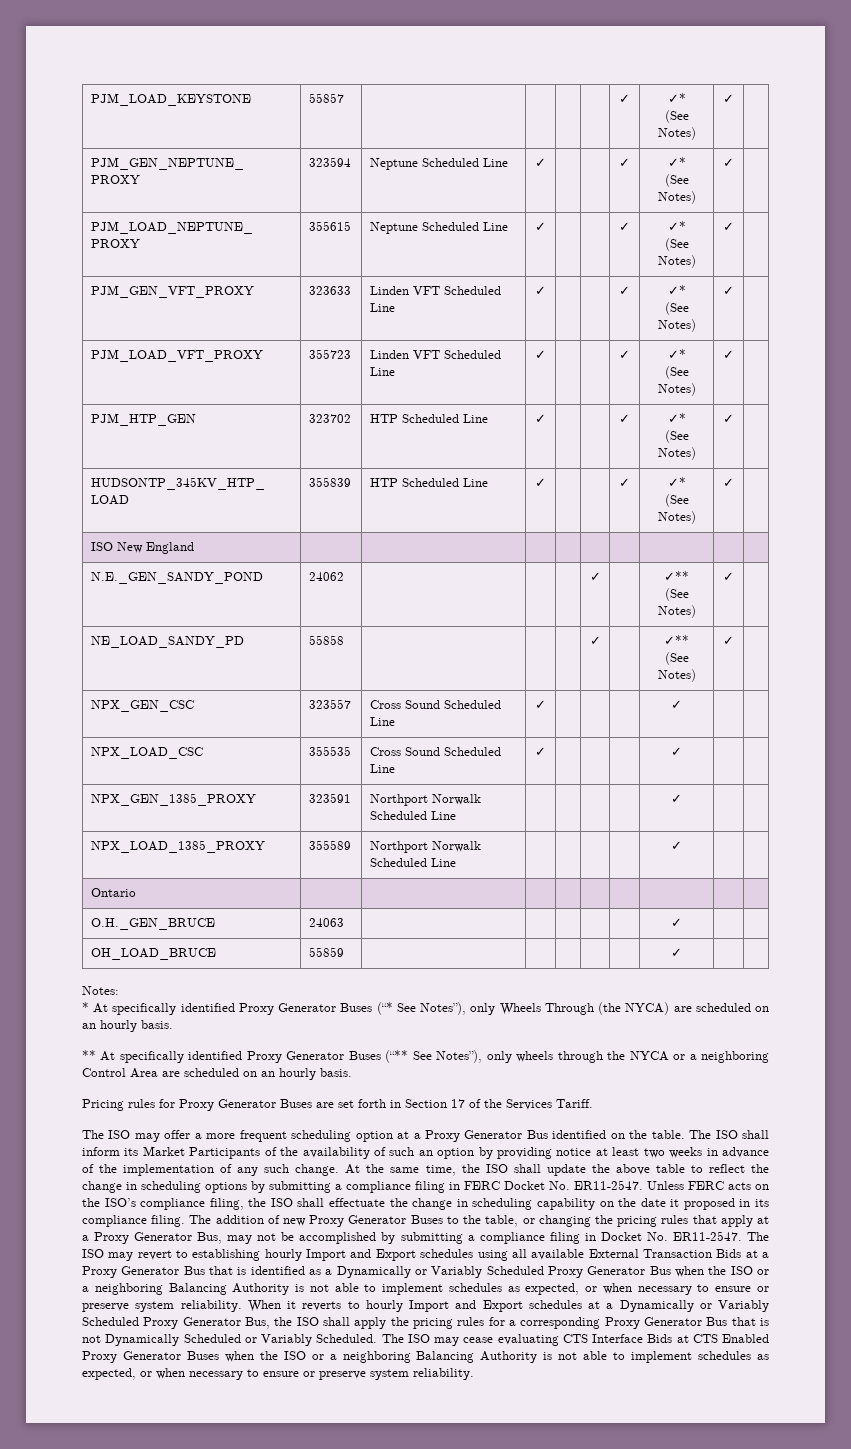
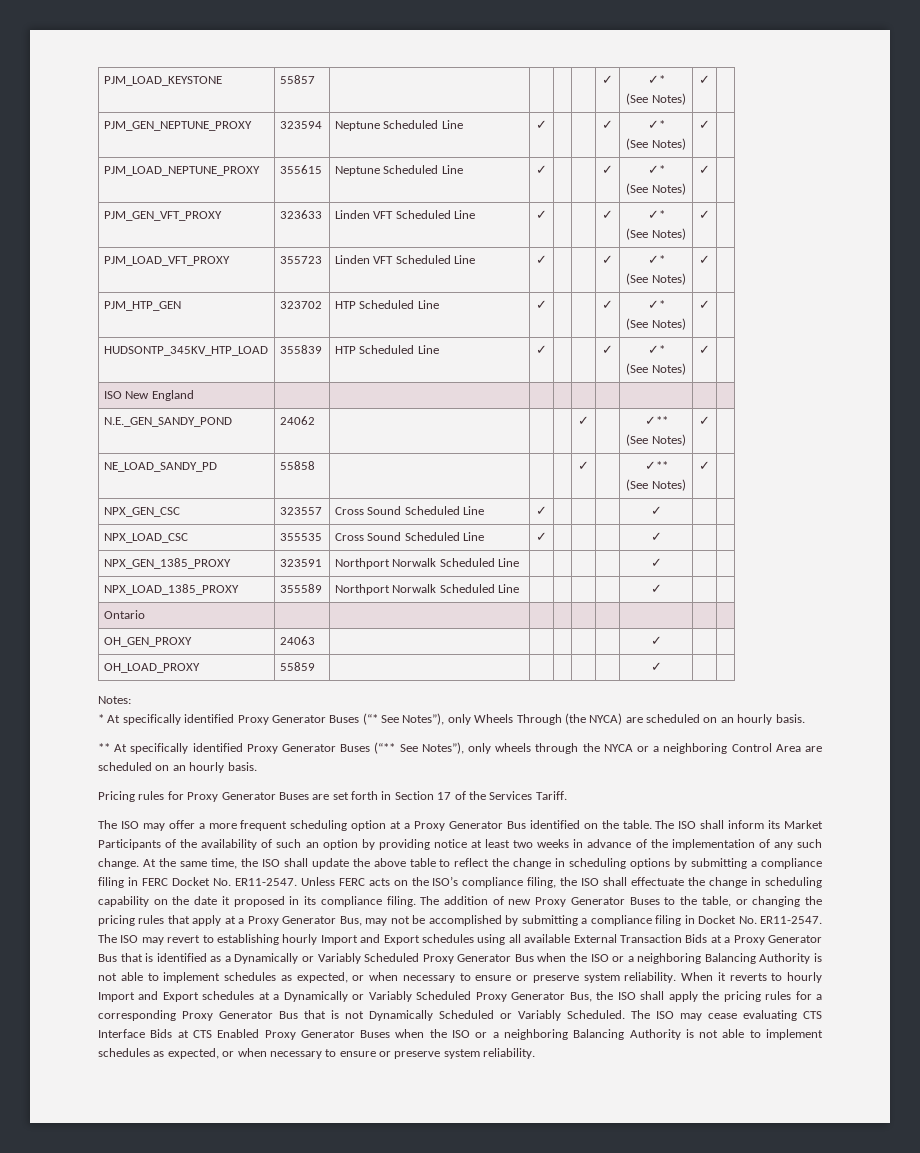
- O.H._GEN_BRUCE | 24063 | | | | | | ✓ | |
+ OH_GEN_PROXY | 24063 | | | | | | ✓ | |
- OH_LOAD_BRUCE | 55859 | | | | | | ✓ | |
+ OH_LOAD_PROXY | 55859 | | | | | | ✓ | |

